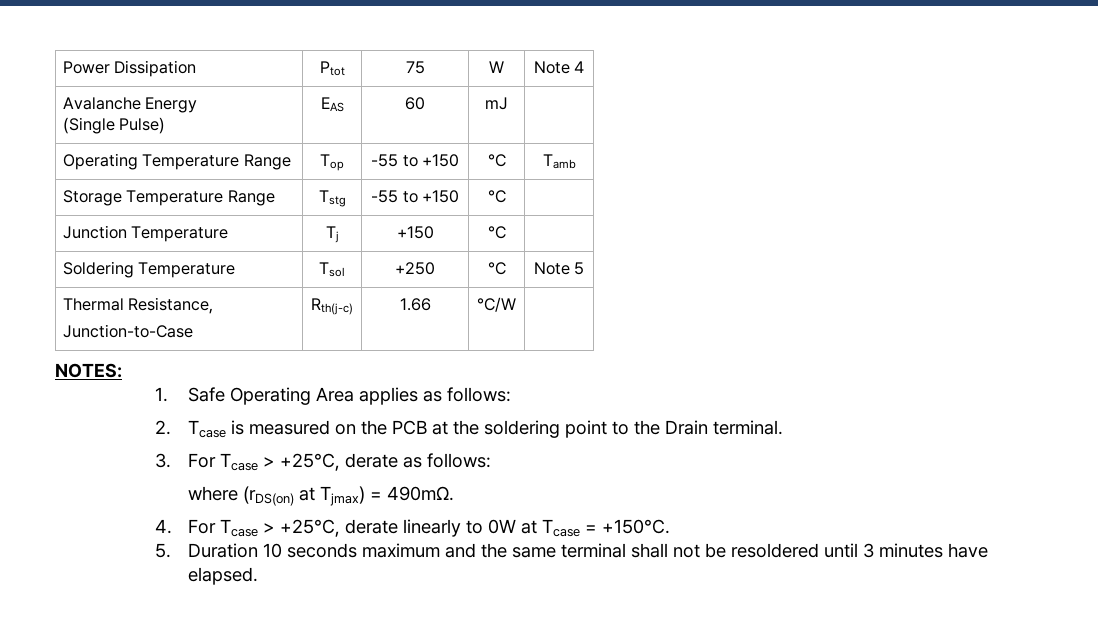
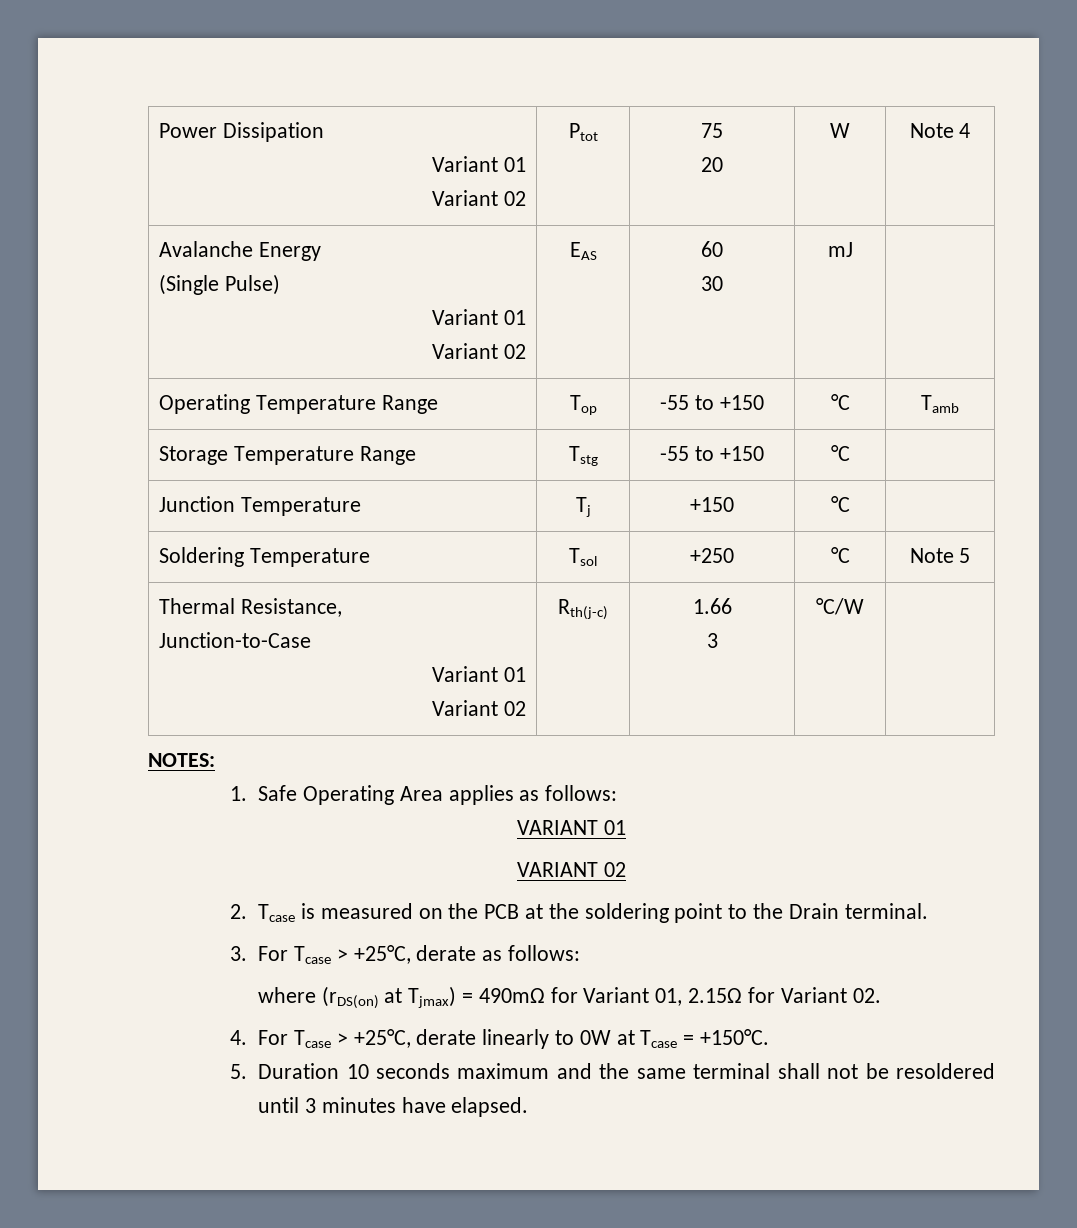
- Power Dissipation | Ptot | 75 | W | Note 4
+ Power Dissipation
+ Variant 01
+ Variant 02 | Ptot | 75
+ 20 | W | Note 4
  Avalanche Energy
- (Single Pulse) | EAS | 60 | mJ |
+ (Single Pulse)
+ Variant 01
+ Variant 02 | EAS | 60
+ 30 | mJ |
  Thermal Resistance,
- Junction-to-Case | Rth(j-c) | 1.66 | °C/W |
+ Junction-to-Case
+ Variant 01
+ Variant 02 | Rth(j-c) | 1.66
+ 3 | °C/W |
+ VARIANT 01
+ VARIANT 02
- where (rDS(on) at Tjmax) = 490mΩ.
+ where (rDS(on) at Tjmax) = 490mΩ for Variant 01, 2.15Ω for Variant 02.

